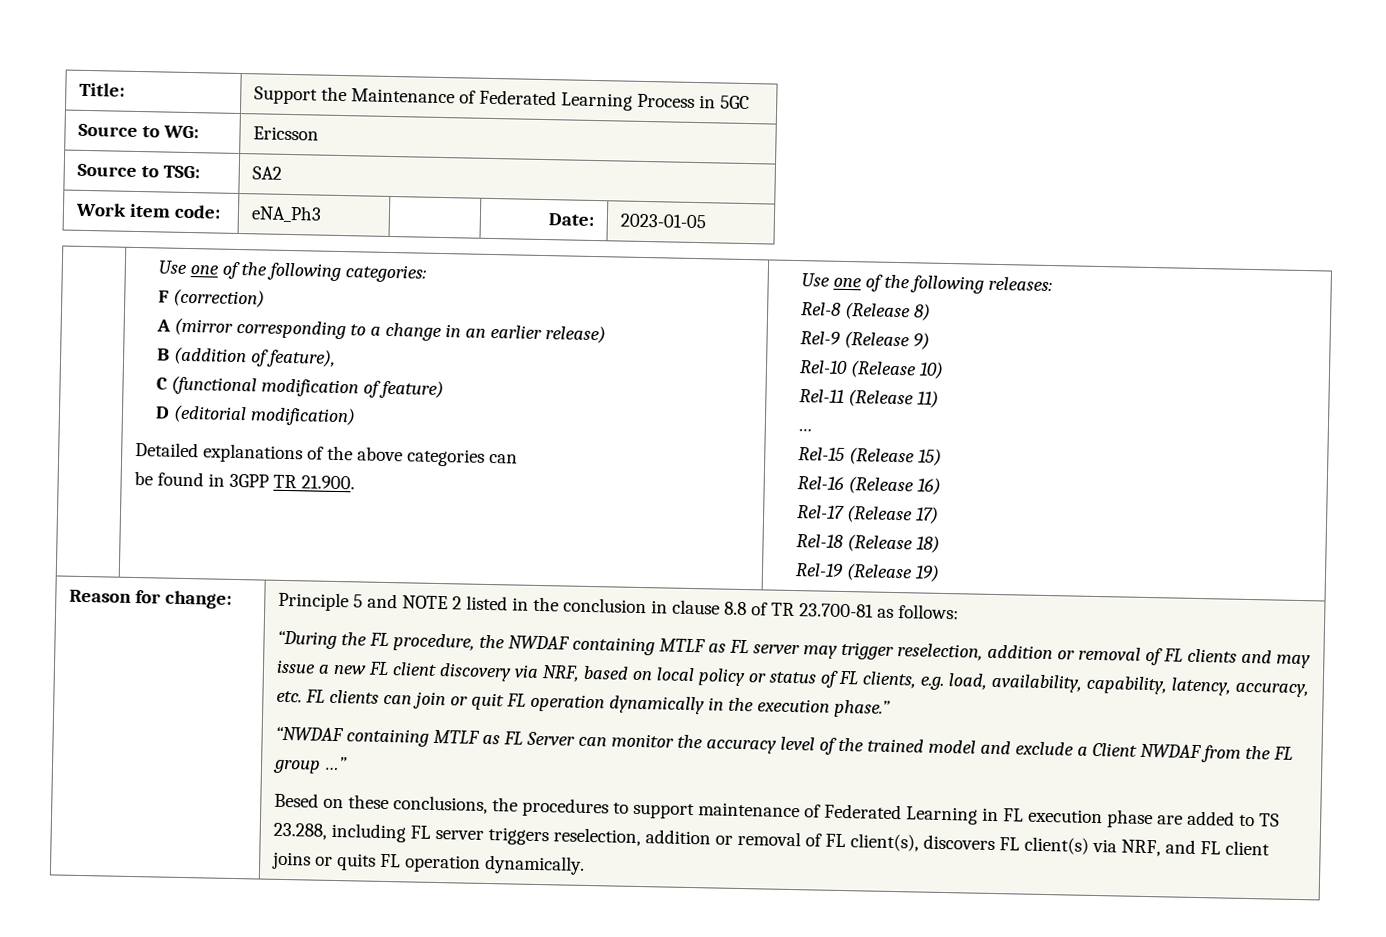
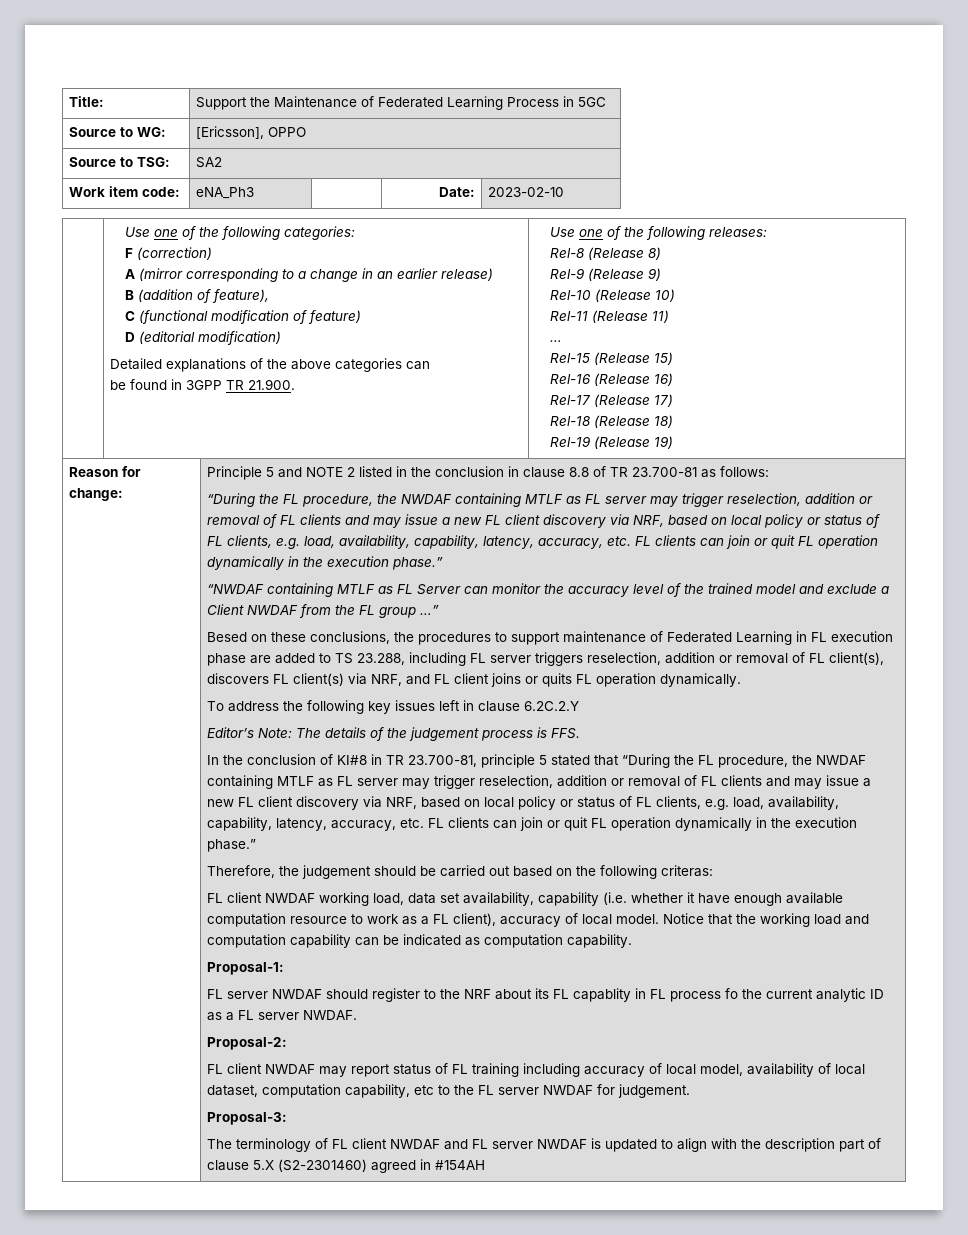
- Source to WG: | Ericsson
+ Source to WG: | [Ericsson], OPPO
- Work item code: | eNA_Ph3 | | Date: | 2023-01-05
+ Work item code: | eNA_Ph3 | | Date: | 2023-02-10
+ To address the following key issues left in clause 6.2C.2.Y
+ Editor’s Note: The details of the judgement process is FFS.
+ In the conclusion of KI#8 in TR 23.700-81, principle 5 stated that “During the FL procedure, the NWDAF containing MTLF as FL server may trigger reselection, addition or removal of FL clients and may issue a new FL client discovery via NRF, based on local policy or status of FL clients, e.g. load, availability, capability, latency, accuracy, etc. FL clients can join or quit FL operation dynamically in the execution phase.”
+ Therefore, the judgement should be carried out based on the following criteras:
+ FL client NWDAF working load, data set availability, capability (i.e. whether it have enough available computation resource to work as a FL client), accuracy of local model. Notice that the working load and computation capability can be indicated as computation capability.
+ Proposal-1:
+ FL server NWDAF should register to the NRF about its FL capablity in FL process fo the current analytic ID as a FL server NWDAF.
+ Proposal-2:
+ FL client NWDAF may report status of FL training including accuracy of local model, availability of local dataset, computation capability, etc to the FL server NWDAF for judgement.
+ Proposal-3:
+ The terminology of FL client NWDAF and FL server NWDAF is updated to align with the description part of clause 5.X (S2-2301460) agreed in #154AH

